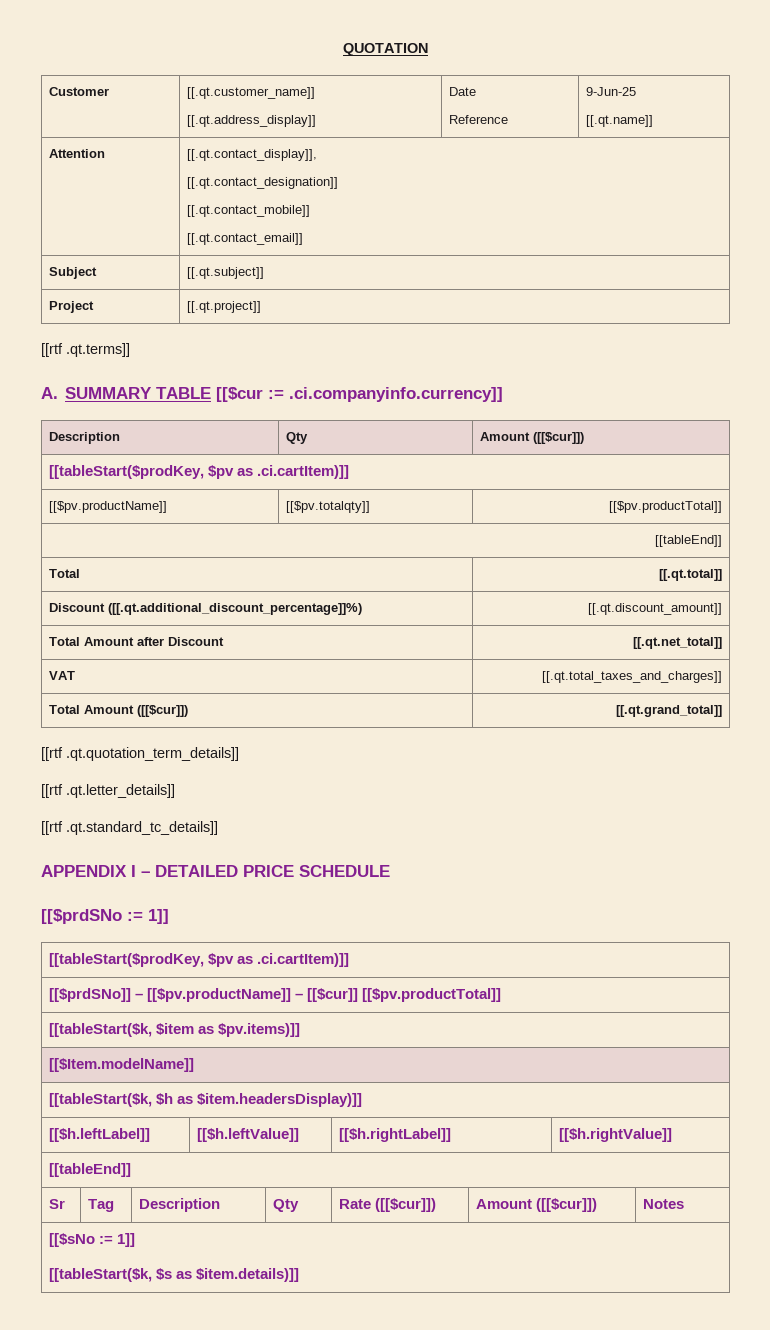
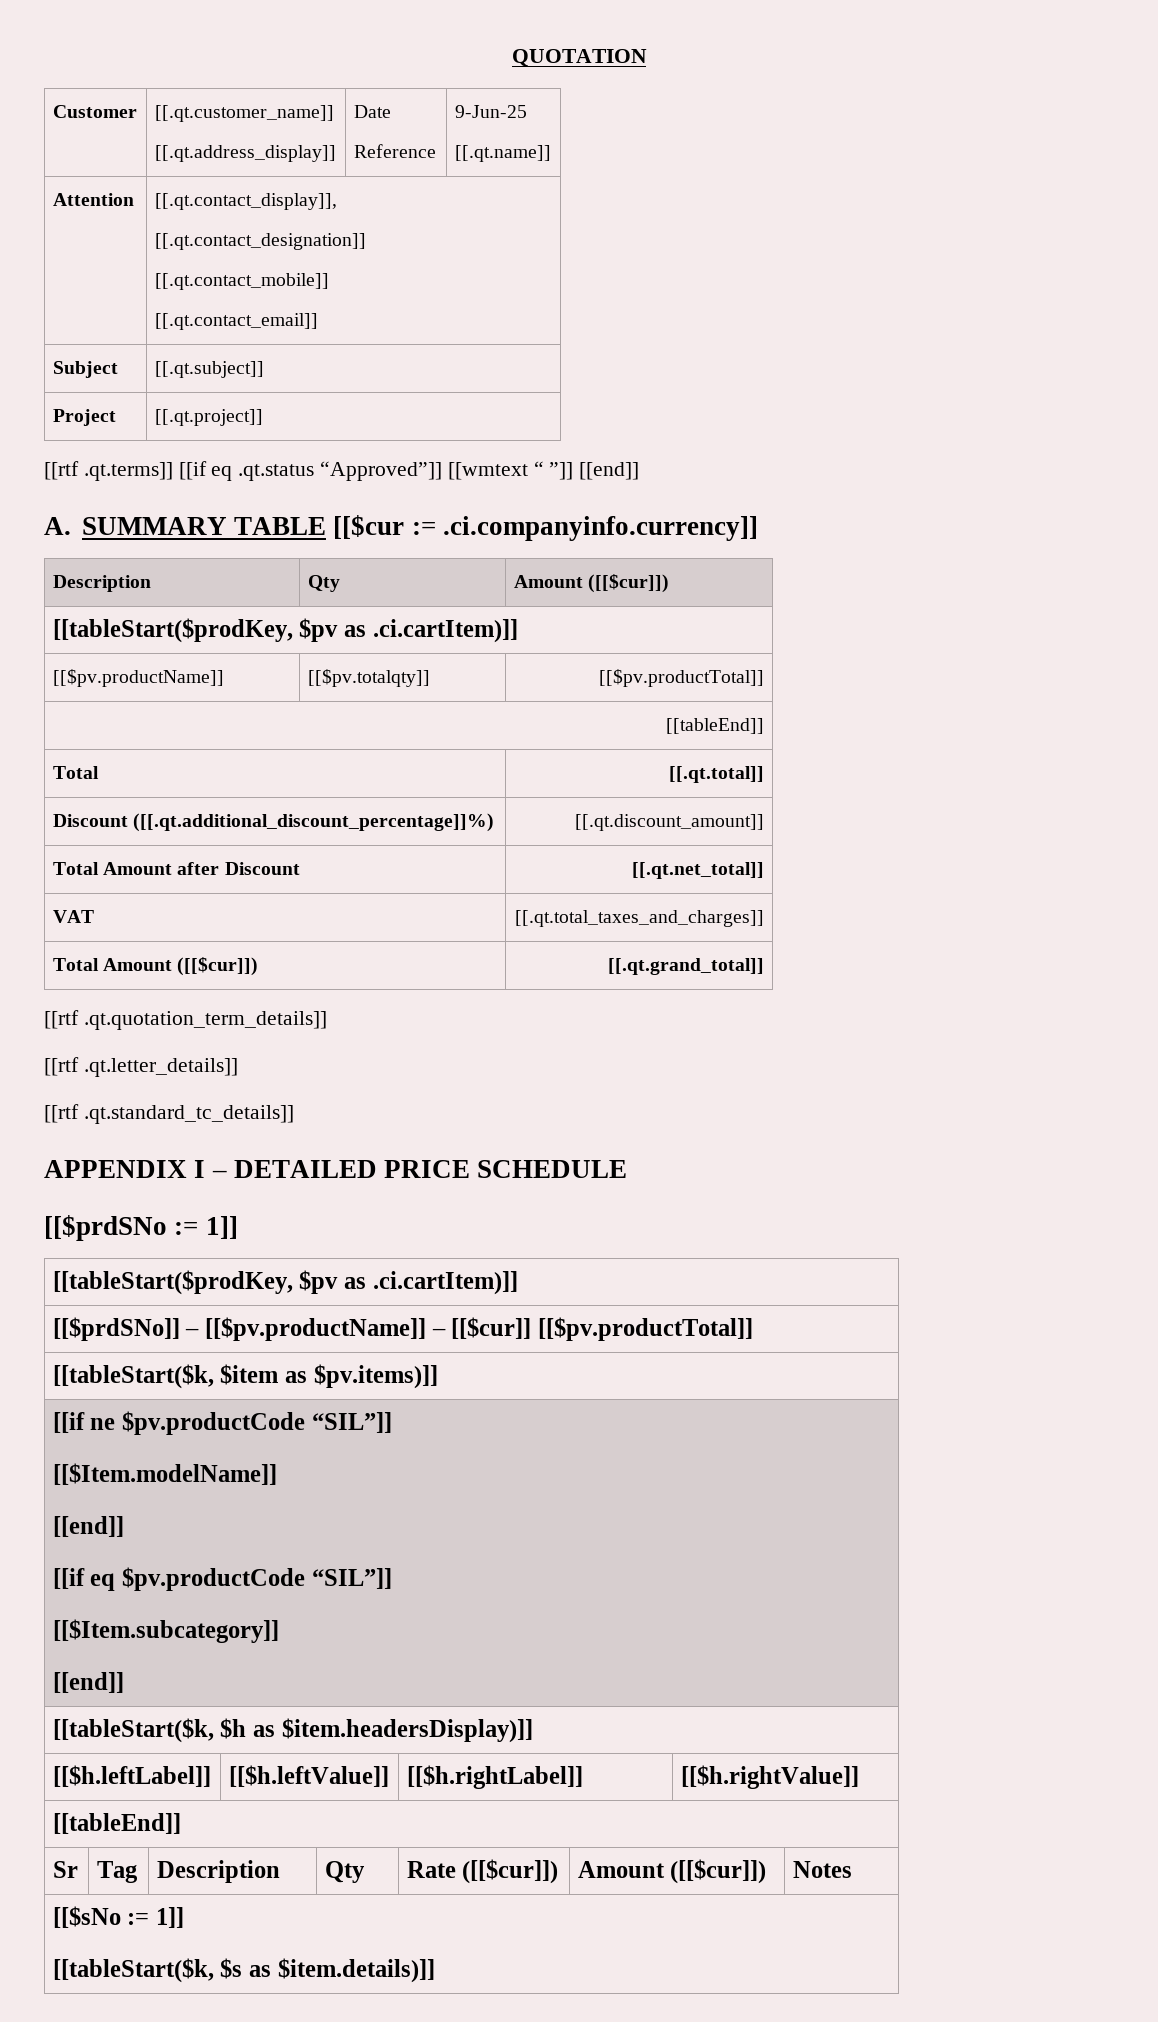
- [[rtf .qt.terms]]
+ [[rtf .qt.terms]] [[if eq .qt.status “Approved”]] [[wmtext “ ”]] [[end]]
+ [[if ne $pv.productCode “SIL”]]
  [[$Item.modelName]]
+ [[end]]
+ [[if eq $pv.productCode “SIL”]]
+ [[$Item.subcategory]]
+ [[end]]

